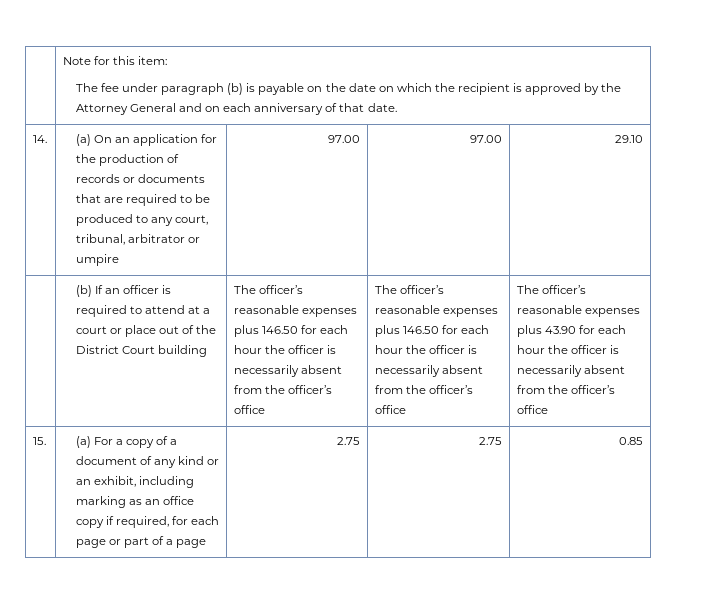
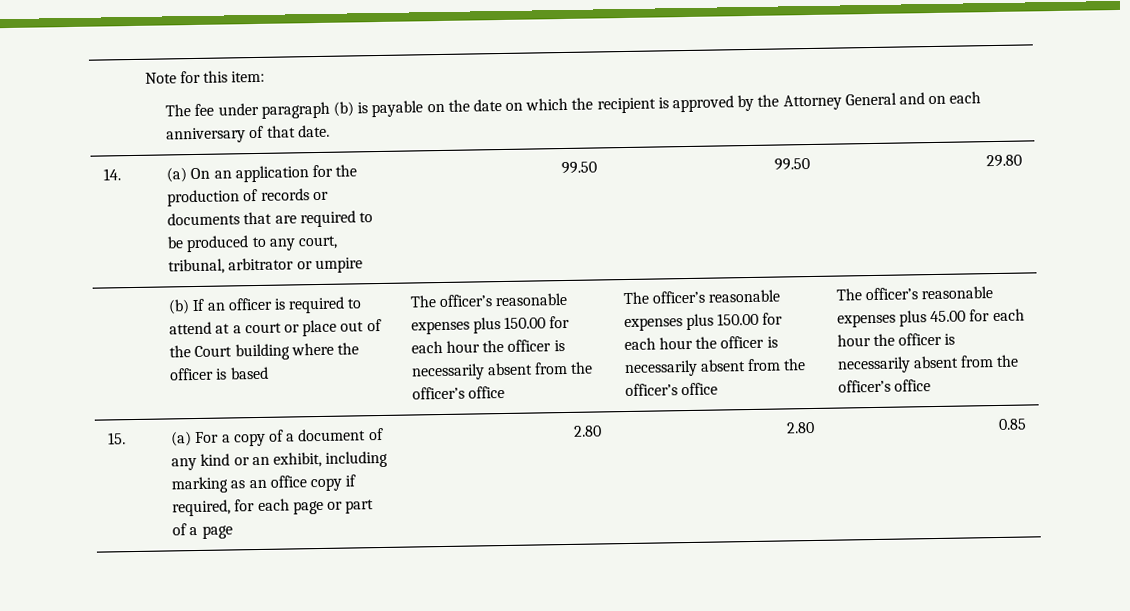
- 14. | (a) On an application for the production of records or documents that are required to be produced to any court, tribunal, arbitrator or umpire | 97.00 | 97.00 | 29.10
+ 14. | (a) On an application for the production of records or documents that are required to be produced to any court, tribunal, arbitrator or umpire | 99.50 | 99.50 | 29.80
- (b) If an officer is required to attend at a court or place out of the District Court building | The officer’s reasonable expenses plus 146.50 for each hour the officer is necessarily absent from the officer’s office | The officer’s reasonable expenses plus 146.50 for each hour the officer is necessarily absent from the officer’s office
+ (b) If an officer is required to attend at a court or place out of the Court building where the officer is based | The officer’s reasonable expenses plus 150.00 for each hour the officer is necessarily absent from the officer’s office | The officer’s reasonable expenses plus 150.00 for each hour the officer is necessarily absent from the officer’s office
- The officer’s reasonable expenses plus 43.90 for each hour the officer is necessarily absent from the officer’s office
+ The officer’s reasonable expenses plus 45.00 for each hour the officer is necessarily absent from the officer’s office
- 15. | (a) For a copy of a document of any kind or an exhibit, including marking as an office copy if required, for each page or part of a page | 2.75 | 2.75 | 0.85
+ 15. | (a) For a copy of a document of any kind or an exhibit, including marking as an office copy if required, for each page or part of a page | 2.80 | 2.80 | 0.85

